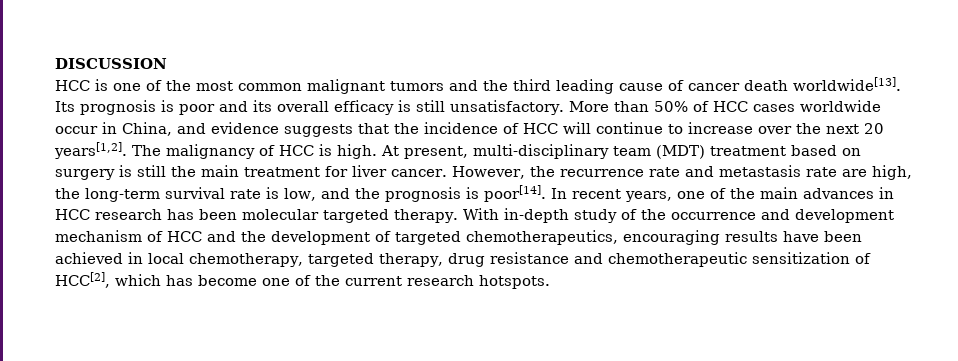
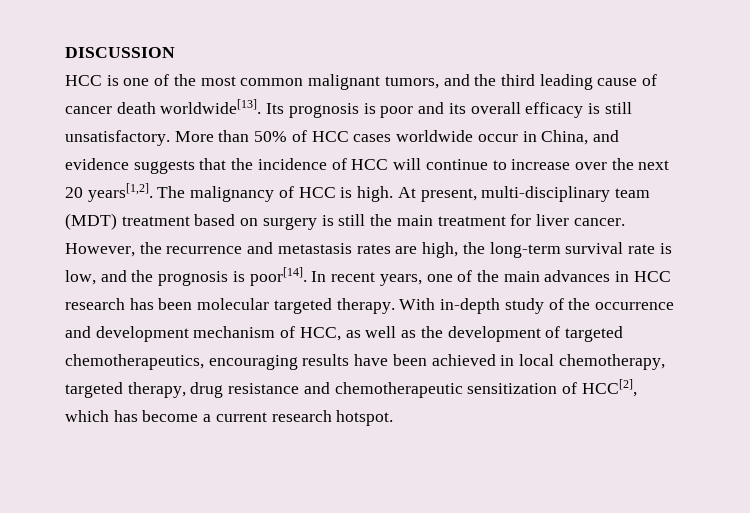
- HCC is one of the most common malignant tumors and the third leading cause of cancer death worldwide[13].
+ HCC is one of the most common malignant tumors, and the third leading cause of cancer death worldwide[13].
- However, the recurrence rate and metastasis rate are high, the long-term survival rate is low, and the prognosis is poor[14].
+ However, the recurrence and metastasis rates are high, the long-term survival rate is low, and the prognosis is poor[14].
- With in-depth study of the occurrence and development mechanism of HCC and the development of targeted chemotherapeutics, encouraging results have been achieved in local chemotherapy, targeted therapy, drug resistance and chemotherapeutic sensitization of HCC[2], which has become one of the current research hotspots.
+ With in-depth study of the occurrence and development mechanism of HCC, as well as the development of targeted chemotherapeutics, encouraging results have been achieved in local chemotherapy, targeted therapy, drug resistance and chemotherapeutic sensitization of HCC[2], which has become a current research hotspot.

